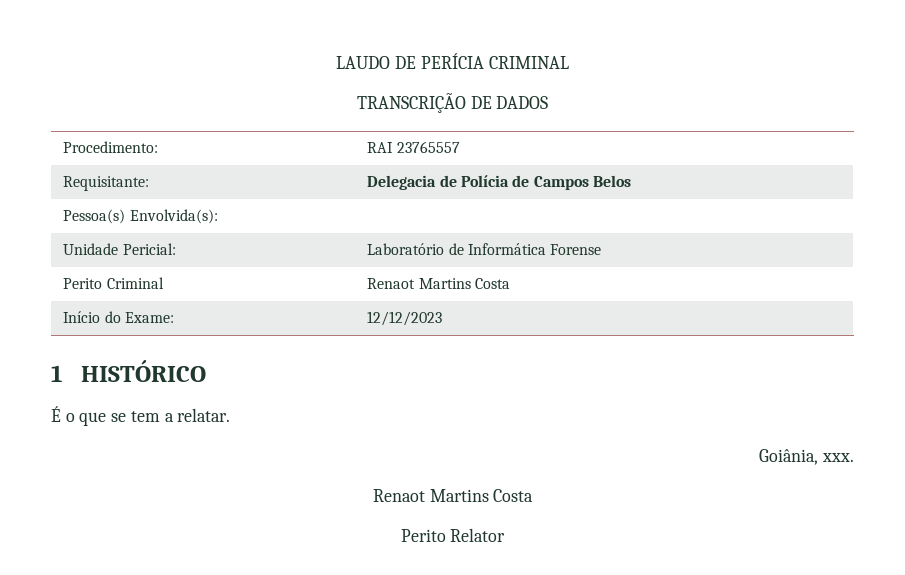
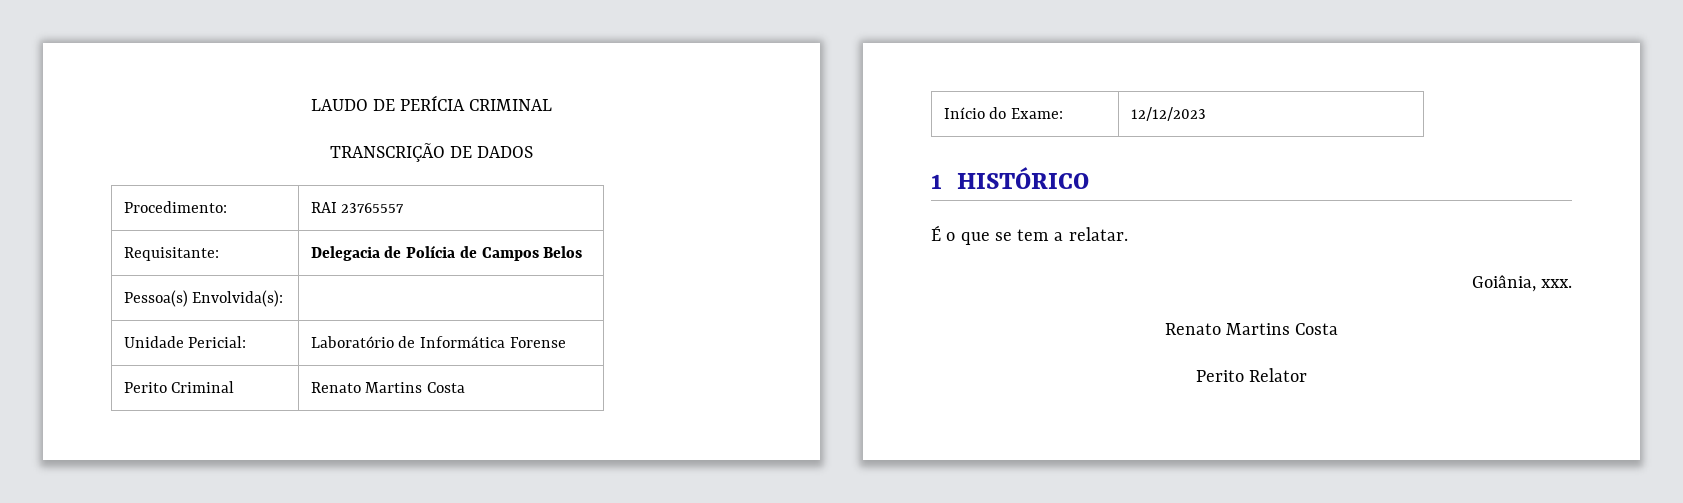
- Perito Criminal | Renaot Martins Costa
+ Perito Criminal | Renato Martins Costa
  Goiânia, xxx.
- Renaot Martins Costa
+ Renato Martins Costa

